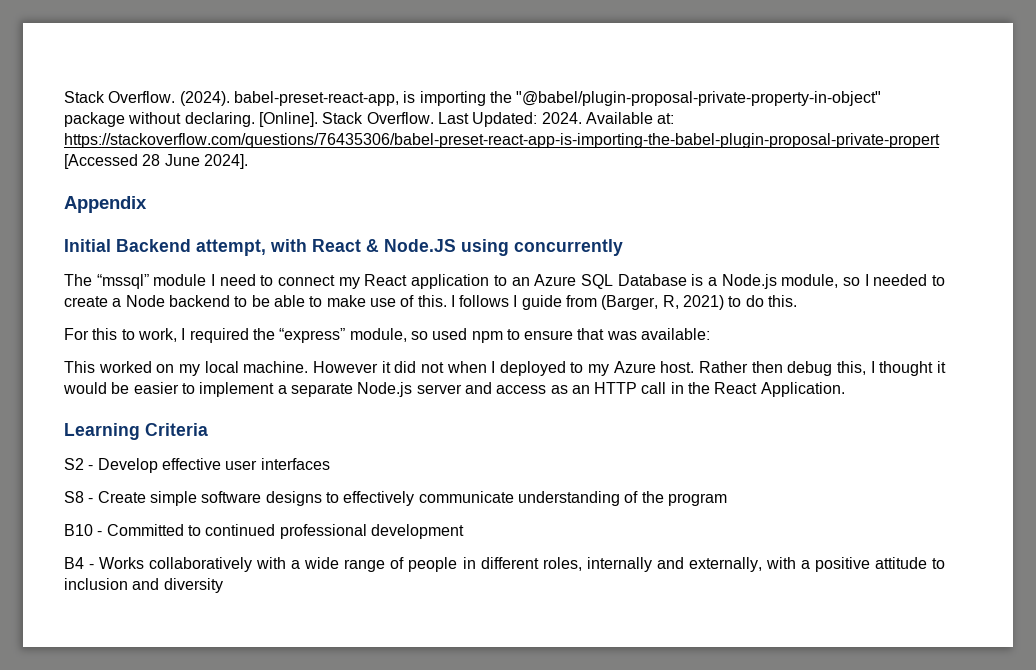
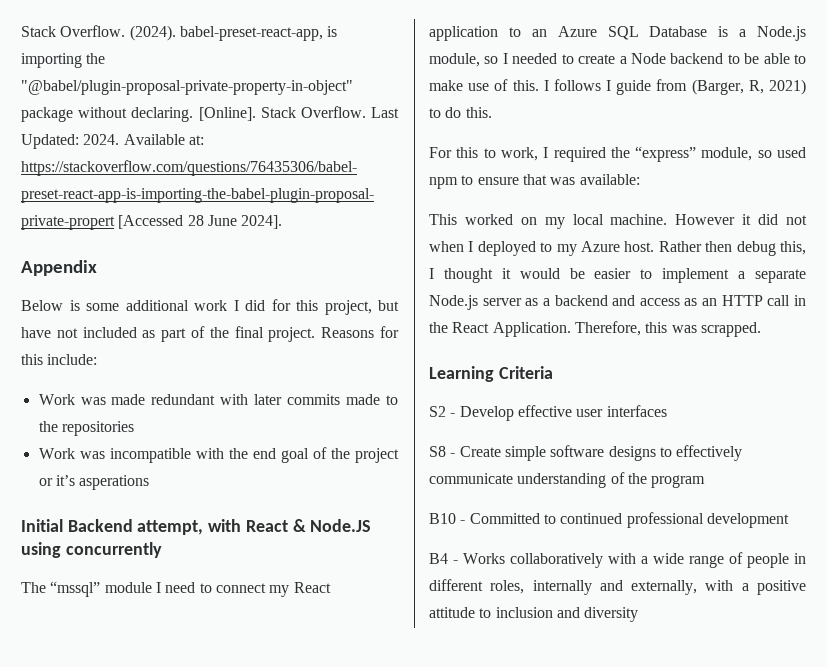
+ Below is some additional work I did for this project, but have not included as part of the final project. Reasons for this include:
+ Work was made redundant with later commits made to the repositories
+ Work was incompatible with the end goal of the project or it’s asperations
- Rather then debug this, I thought it would be easier to implement a separate Node.js server and access as an HTTP call in the React Application.
+ Rather then debug this, I thought it would be easier to implement a separate Node.js server as a backend and access as an HTTP call in the React Application. Therefore, this was scrapped.

